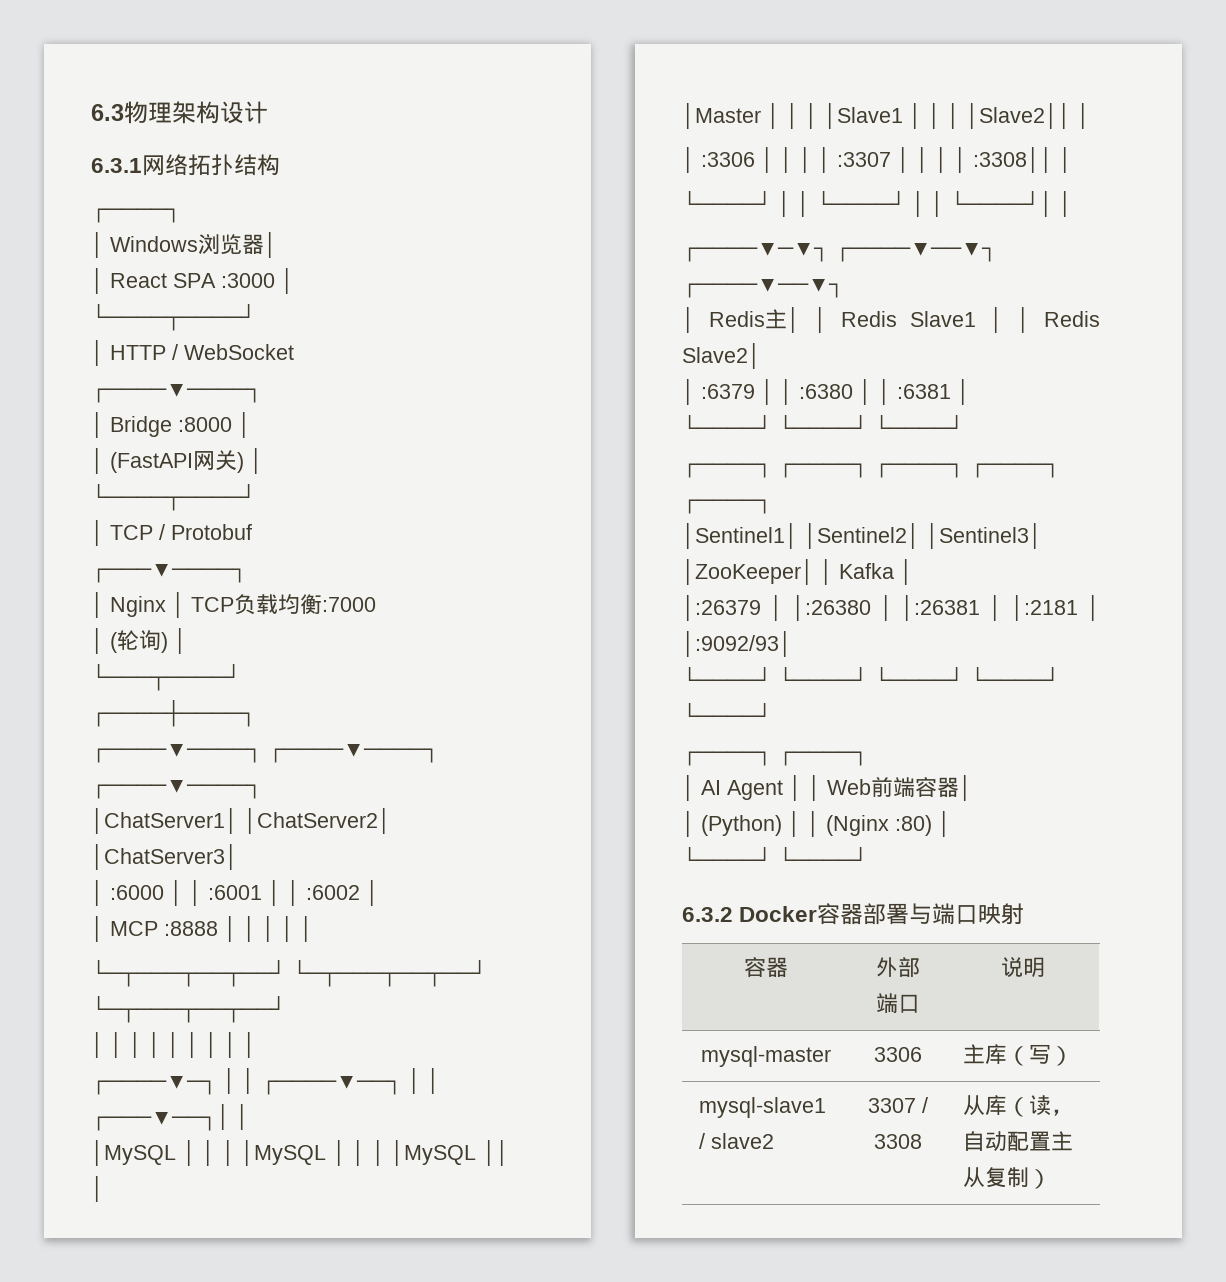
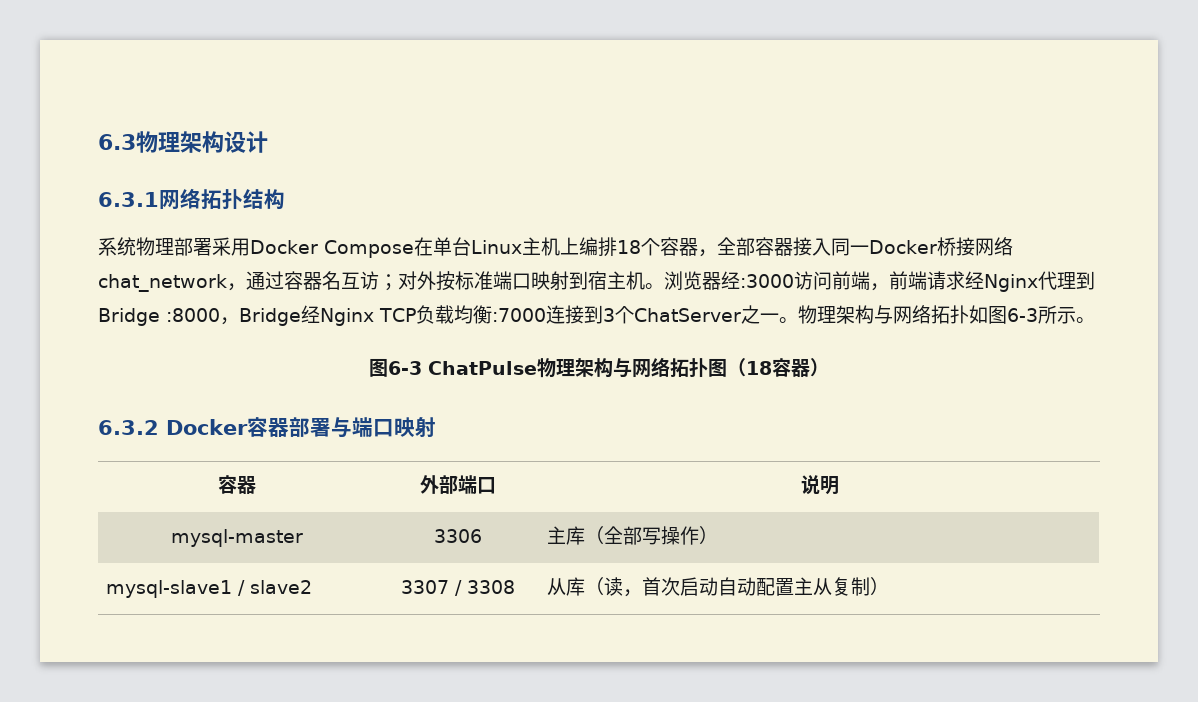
  6.3.1网络拓扑结构
- ┌────┐
- │ Windows浏览器│
- │ React SPA :3000 │
- └────┬────┘
- │ HTTP / WebSocket
- ┌────▼────┐
- │ Bridge :8000 │
- │ (FastAPI网关) │
- └────┬────┘
- │ TCP / Protobuf
- ┌───▼────┐
- │ Nginx │ TCP负载均衡:7000
- │ (轮询) │
- └───┬────┘
- ┌────┼────┐
- ┌────▼────┐ ┌────▼────┐ ┌────▼────┐
- │ChatServer1│ │ChatServer2│ │ChatServer3│
- │ :6000 │ │ :6001 │ │ :6002 │
- │ MCP :8888 │ │ │ │ │
- └─┬───┬──┬──┘ └─┬───┬──┬──┘ └─┬───┬──┬──┘
- │ │ │ │ │ │ │ │ │
- ┌────▼─┐ │ │ ┌────▼──┐ │ │ ┌───▼──┐│ │
- │MySQL │ │ │ │MySQL │ │ │ │MySQL ││ │
- │Master │ │ │ │Slave1 │ │ │ │Slave2││ │
- │ :3306 │ │ │ │ :3307 │ │ │ │ :3308││ │
- └────┘ │ │ └────┘ │ │ └────┘│ │
- ┌────▼─▼┐ ┌────▼──▼┐ ┌────▼──▼┐
- │ Redis主│ │ Redis Slave1 │ │ Redis Slave2│
- │ :6379 │ │ :6380 │ │ :6381 │
- └────┘ └────┘ └────┘
- ┌────┐ ┌────┐ ┌────┐ ┌────┐ ┌────┐
- │Sentinel1│ │Sentinel2│ │Sentinel3│ │ZooKeeper│ │ Kafka │
- │:26379 │ │:26380 │ │:26381 │ │:2181 │ │:9092/93│
- └────┘ └────┘ └────┘ └────┘ └────┘
- ┌────┐ ┌────┐
- │ AI Agent │ │ Web前端容器│
- │ (Python) │ │ (Nginx :80) │
- └────┘ └────┘
+ 系统物理部署采用Docker Compose在单台Linux主机上编排18个容器，全部容器接入同一Docker桥接网络chat_network，通过容器名互访；对外按标准端口映射到宿主机。浏览器经:3000访问前端，前端请求经Nginx代理到Bridge :8000，Bridge经Nginx TCP负载均衡:7000连接到3个ChatServer之一。物理架构与网络拓扑如图6-3所示。
+ 图6-3 ChatPulse物理架构与网络拓扑图（18容器）
- mysql-master | 3306 | 主库（写）
+ mysql-master | 3306 | 主库（全部写操作）
- mysql-slave1 / slave2 | 3307 / 3308 | 从库（读，自动配置主从复制）
+ mysql-slave1 / slave2 | 3307 / 3308 | 从库（读，首次启动自动配置主从复制）

